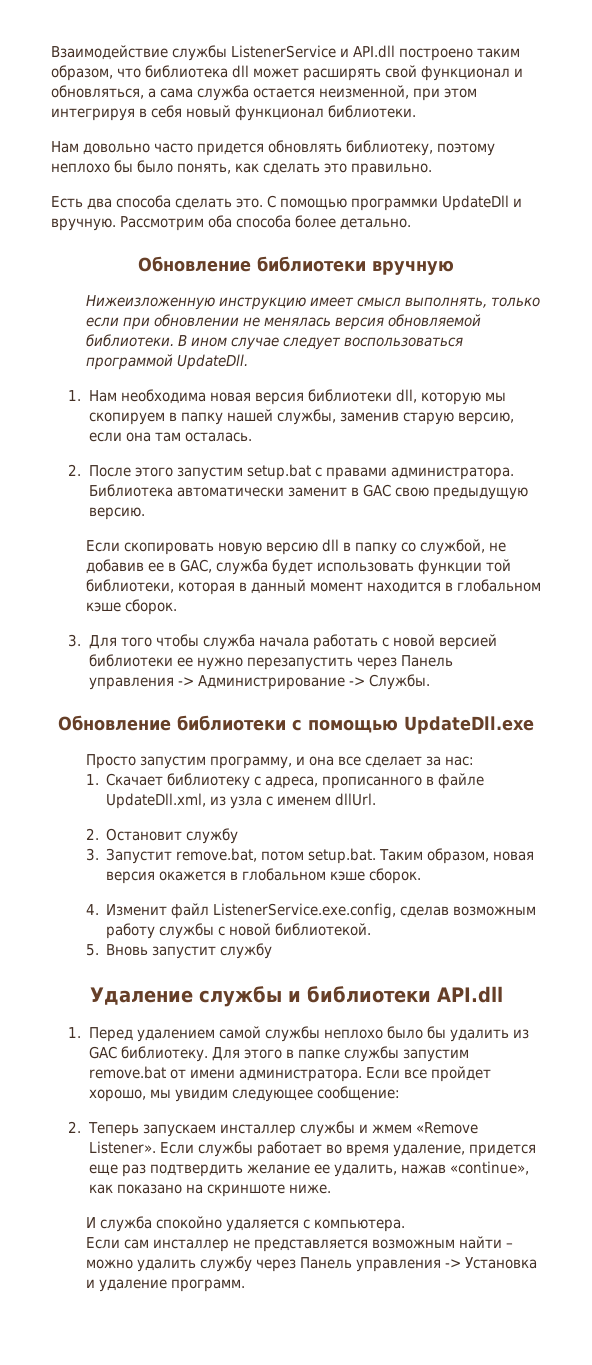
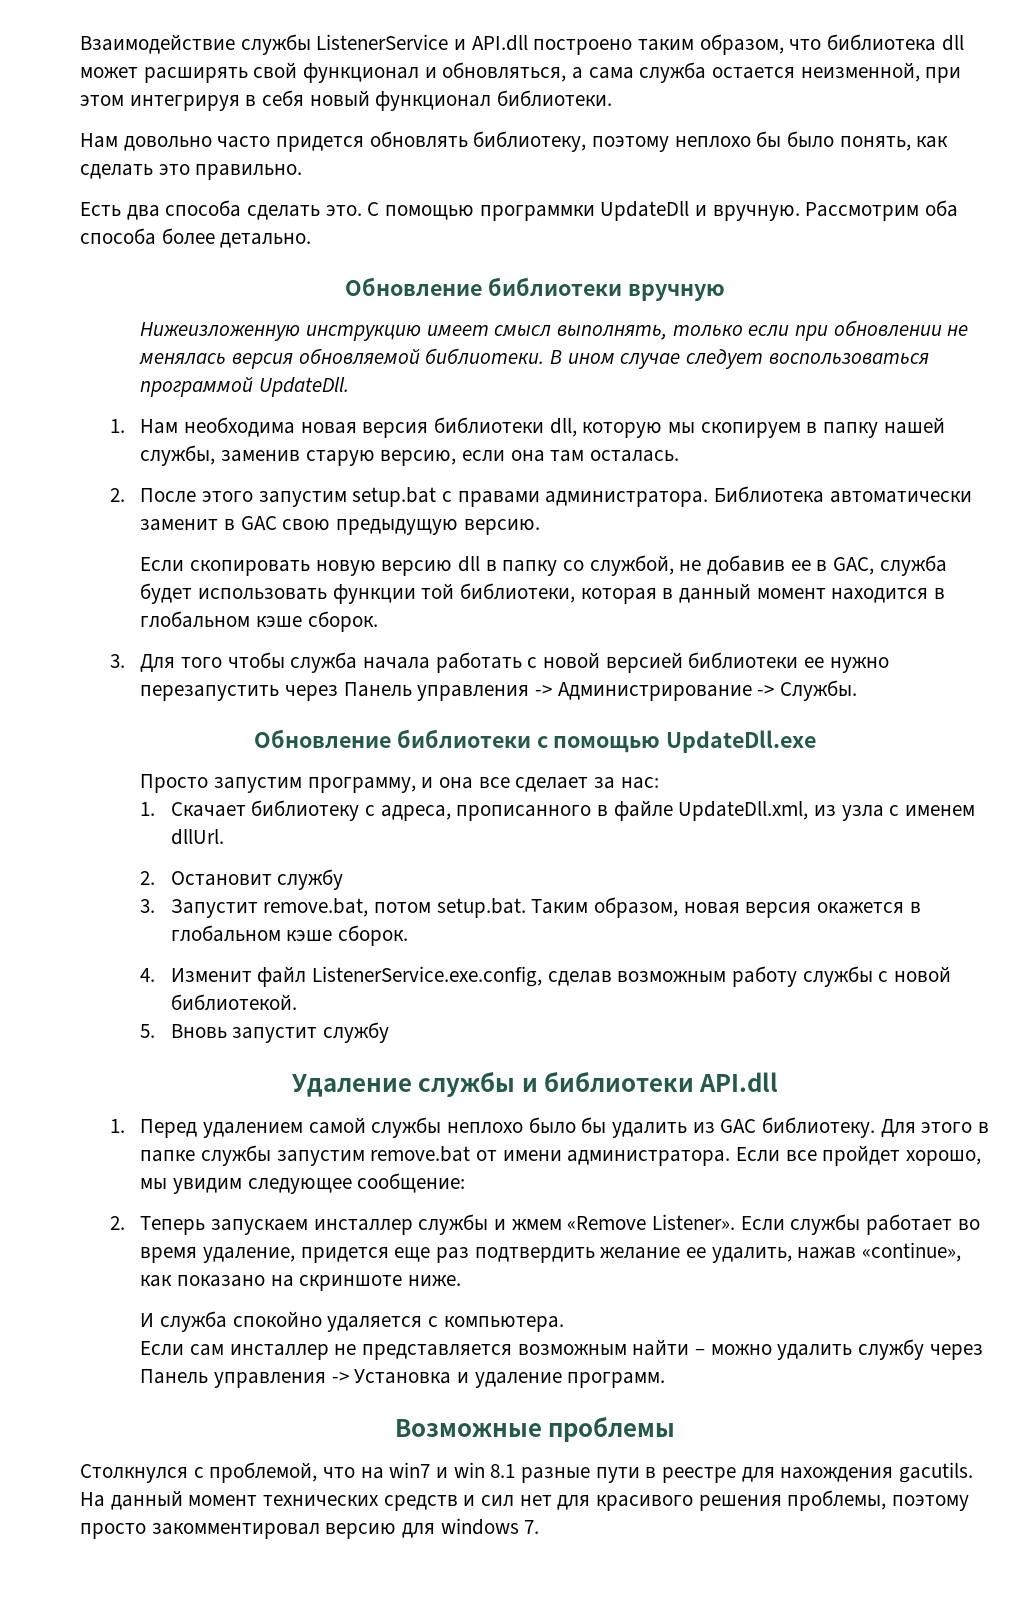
+ Возможные проблемы
+ Столкнулся с проблемой, что на win7 и win 8.1 разные пути в реестре для нахождения gacutils. На данный момент технических средств и сил нет для красивого решения проблемы, поэтому просто закомментировал версию для windows 7.

